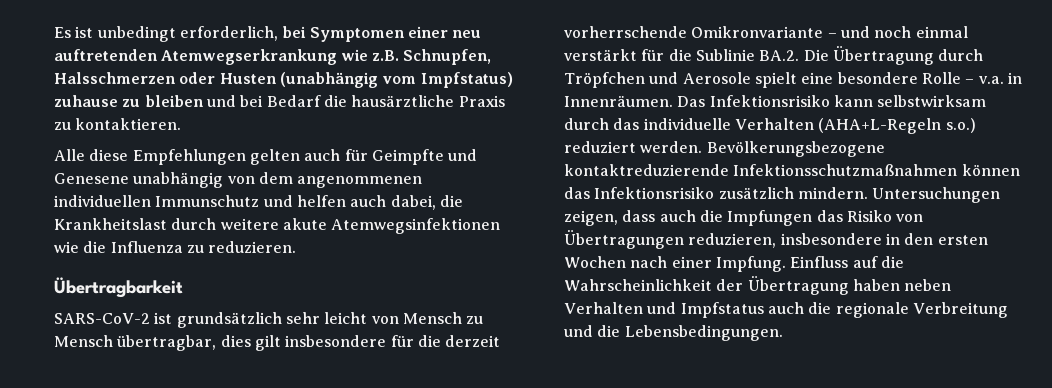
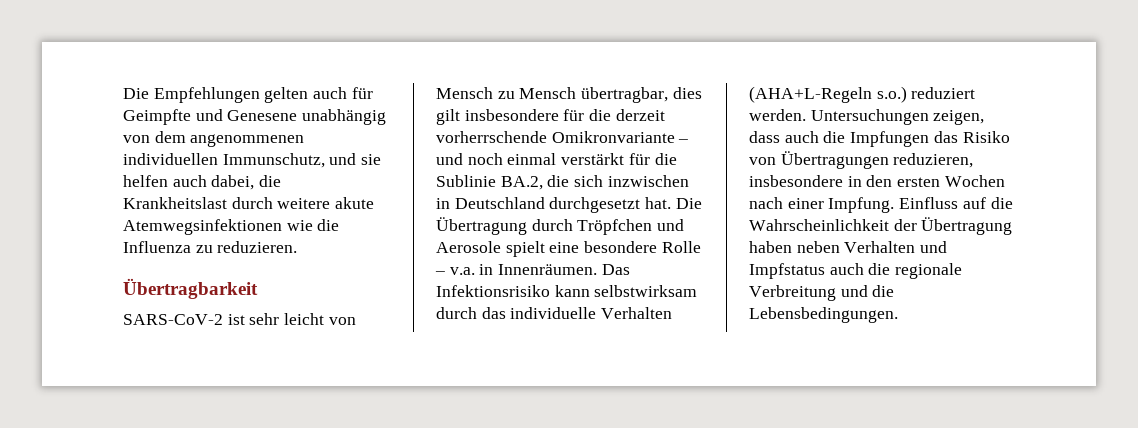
- Es ist unbedingt erforderlich, bei Symptomen einer neu auftretenden Atemwegserkrankung wie z.B. Schnupfen, Halsschmerzen oder Husten (unabhängig vom Impfstatus) zuhause zu bleiben und bei Bedarf die hausärztliche Praxis zu kontaktieren.
- Alle diese Empfehlungen gelten auch für Geimpfte und Genesene unabhängig von dem angenommenen individuellen Immunschutz und helfen auch dabei, die Krankheitslast durch weitere akute Atemwegsinfektionen wie die Influenza zu reduzieren.
+ Die Empfehlungen gelten auch für Geimpfte und Genesene unabhängig von dem angenommenen individuellen Immunschutz, und sie helfen auch dabei, die Krankheitslast durch weitere akute Atemwegsinfektionen wie die Influenza zu reduzieren.
- SARS-CoV-2 ist grundsätzlich sehr leicht von Mensch zu Mensch übertragbar, dies gilt insbesondere für die derzeit vorherrschende Omikronvariante – und noch einmal verstärkt für die Sublinie BA.2. Die Übertragung durch Tröpfchen und Aerosole spielt eine besondere Rolle – v.a. in Innenräumen.
+ SARS-CoV-2 ist sehr leicht von Mensch zu Mensch übertragbar, dies gilt insbesondere für die derzeit vorherrschende Omikronvariante – und noch einmal verstärkt für die Sublinie BA.2, die sich inzwischen in Deutschland durchgesetzt hat. Die Übertragung durch Tröpfchen und Aerosole spielt eine besondere Rolle – v.a. in Innenräumen.
- Bevölkerungsbezogene kontaktreduzierende Infektionsschutzmaßnahmen können das Infektionsrisiko zusätzlich mindern.

